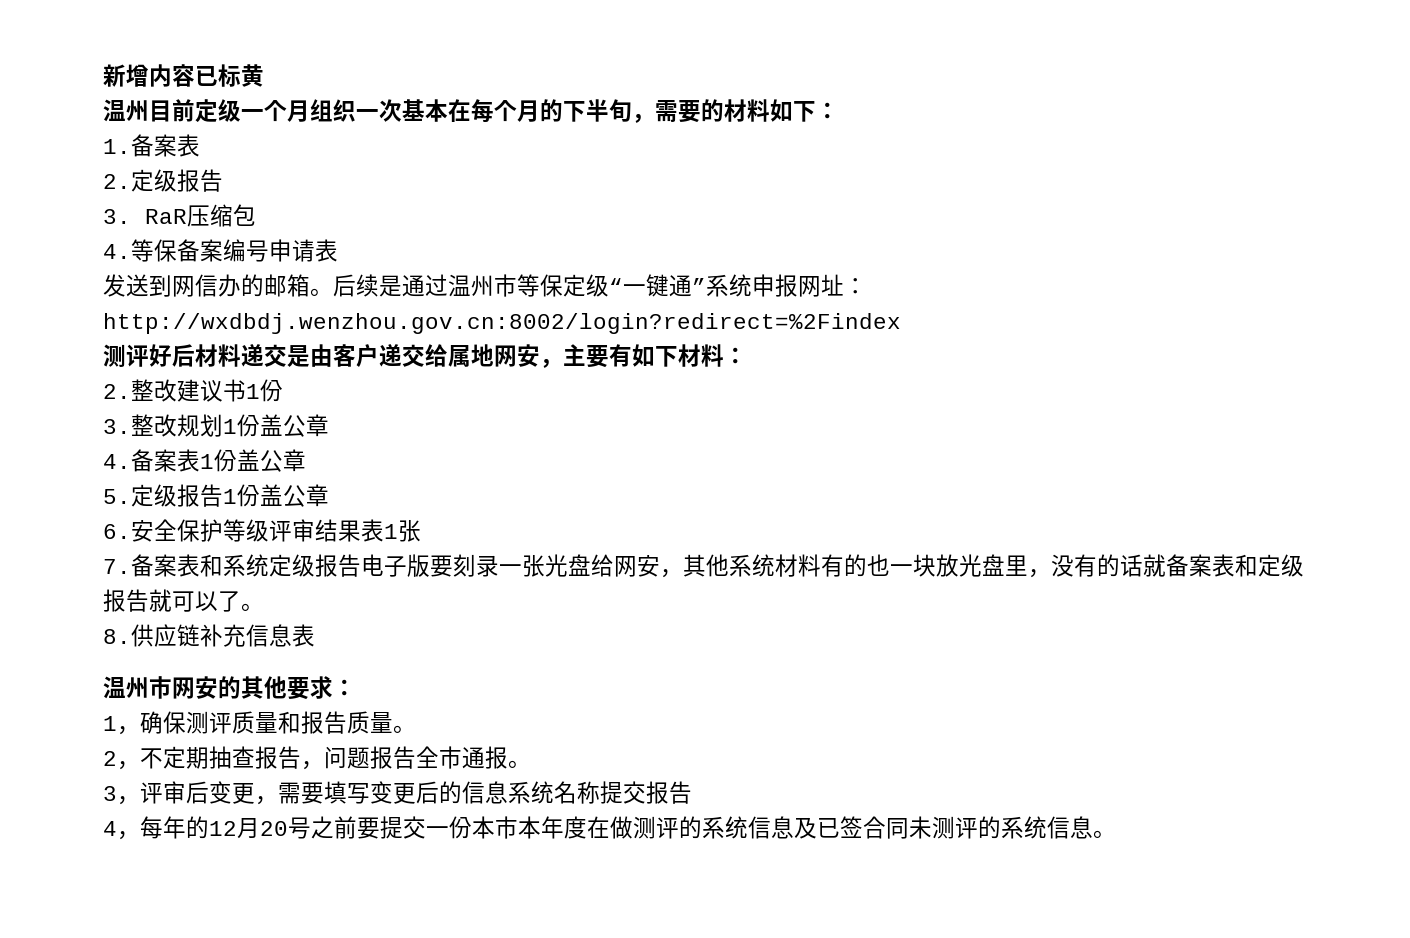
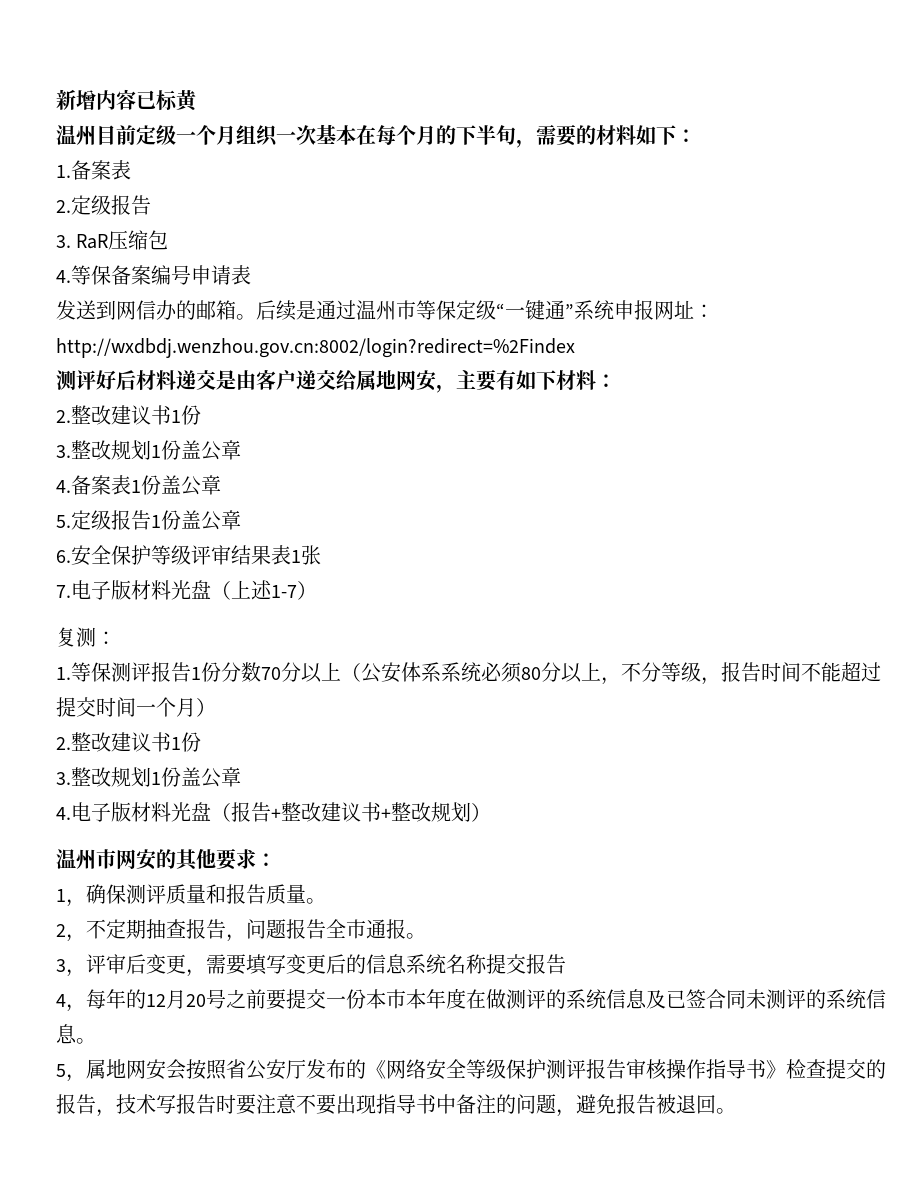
- 7.备案表和系统定级报告电子版要刻录一张光盘给网安，其他系统材料有的也一块放光盘里，没有的话就备案表和定级报告就可以了。
- 8.供应链补充信息表
+ 7.电子版材料光盘（上述1-7）
+ 复测：
+ 1.等保测评报告1份分数70分以上（公安体系系统必须80分以上，不分等级，报告时间不能超过提交时间一个月）
+ 2.整改建议书1份
+ 3.整改规划1份盖公章
+ 4.电子版材料光盘（报告+整改建议书+整改规划）
+ 5，属地网安会按照省公安厅发布的《网络安全等级保护测评报告审核操作指导书》检查提交的报告，技术写报告时要注意不要出现指导书中备注的问题，避免报告被退回。

